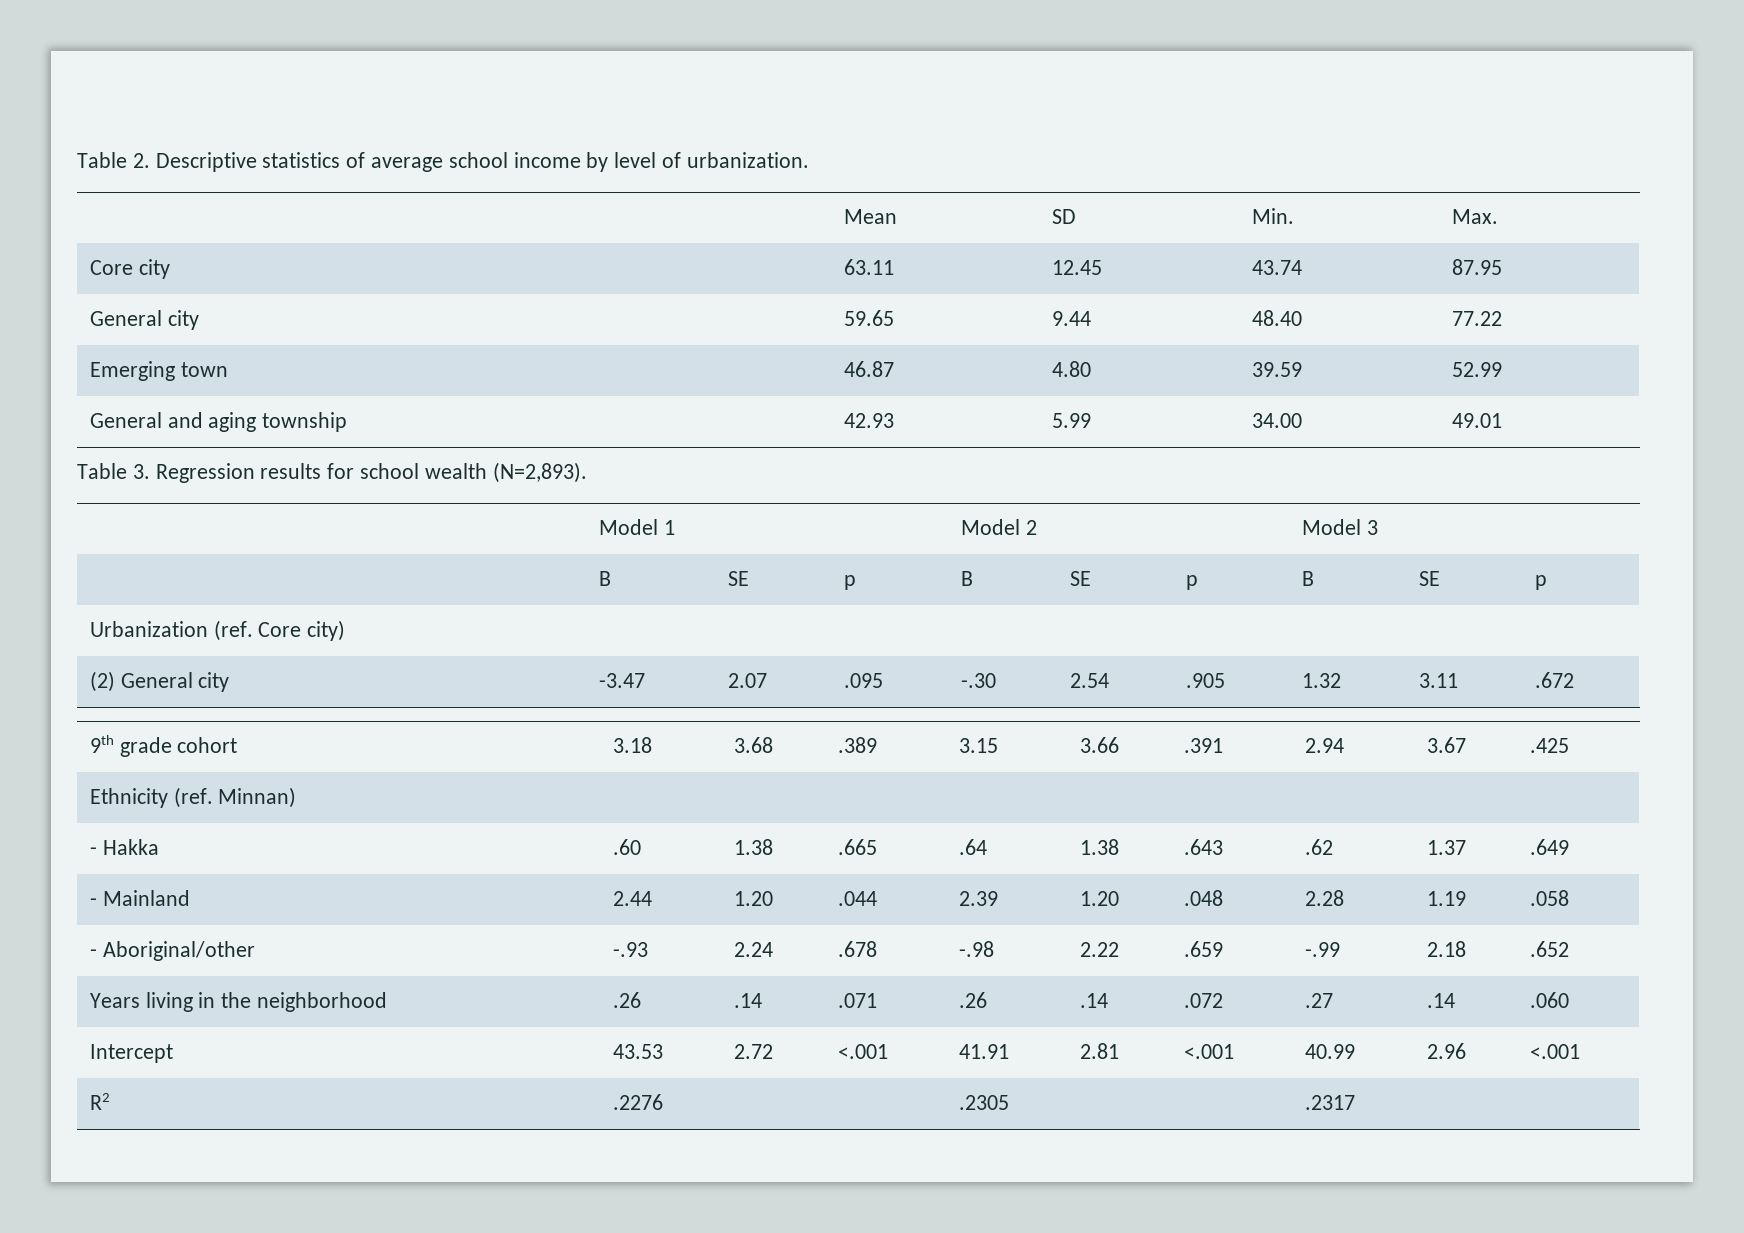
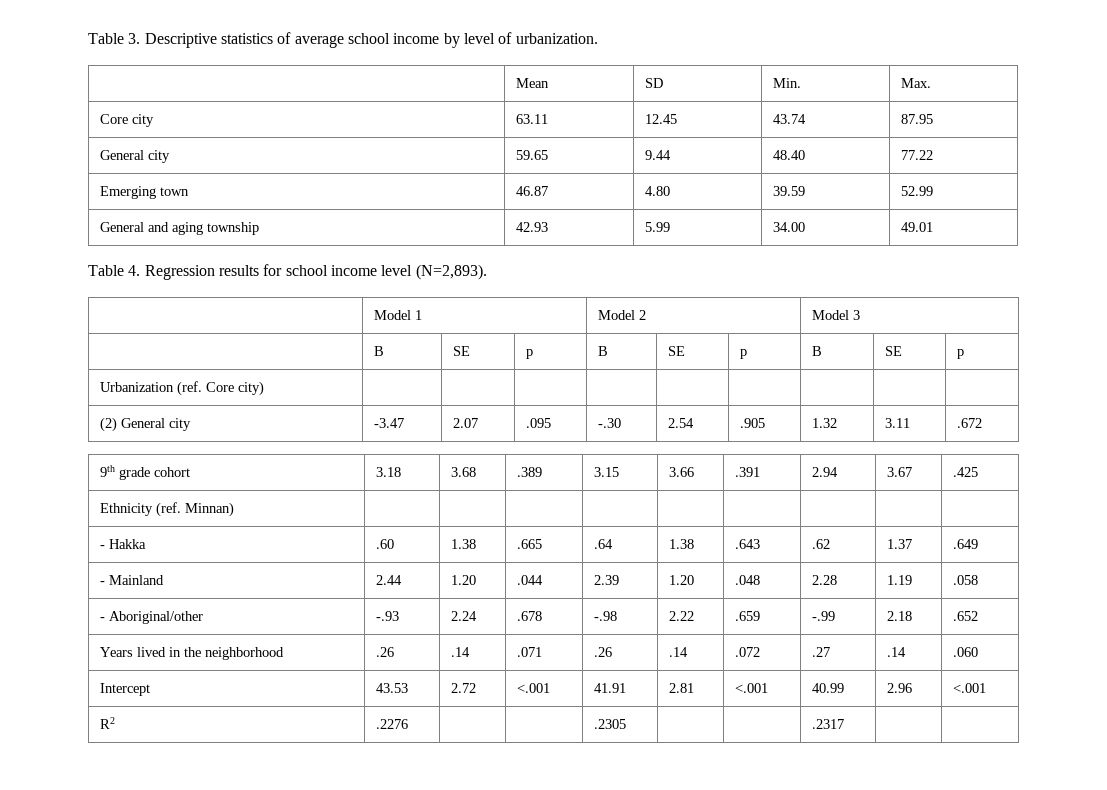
- Table 2. Descriptive statistics of average school income by level of urbanization.
+ Table 3. Descriptive statistics of average school income by level of urbanization.
- Table 3. Regression results for school wealth (N=2,893).
+ Table 4. Regression results for school income level (N=2,893).
- Years living in the neighborhood | .26 | .14 | .071 | .26 | .14 | .072 | .27 | .14 | .060
+ Years lived in the neighborhood | .26 | .14 | .071 | .26 | .14 | .072 | .27 | .14 | .060

